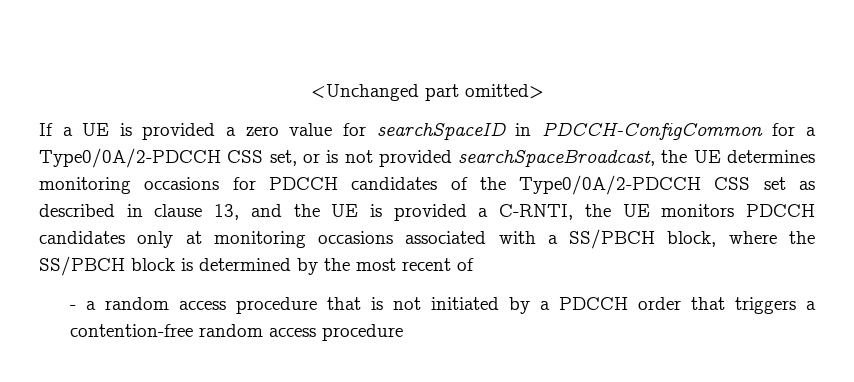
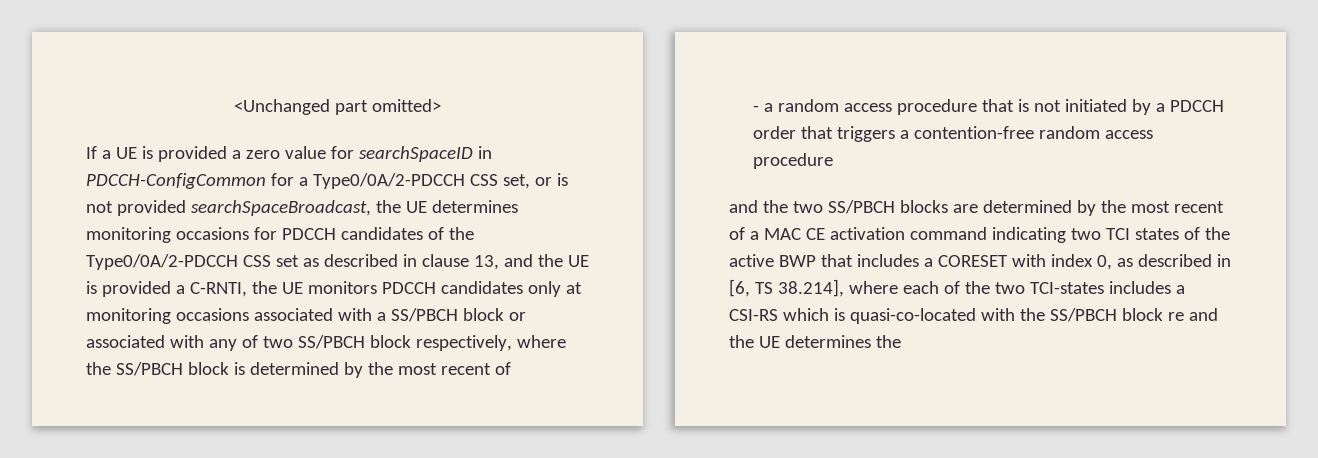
- If a UE is provided a zero value for searchSpaceID in PDCCH-ConfigCommon for a Type0/0A/2-PDCCH CSS set, or is not provided searchSpaceBroadcast, the UE determines monitoring occasions for PDCCH candidates of the Type0/0A/2-PDCCH CSS set as described in clause 13, and the UE is provided a C-RNTI, the UE monitors PDCCH candidates only at monitoring occasions associated with a SS/PBCH block, where the SS/PBCH block is determined by the most recent of
+ If a UE is provided a zero value for searchSpaceID in PDCCH-ConfigCommon for a Type0/0A/2-PDCCH CSS set, or is not provided searchSpaceBroadcast, the UE determines monitoring occasions for PDCCH candidates of the Type0/0A/2-PDCCH CSS set as described in clause 13, and the UE is provided a C-RNTI, the UE monitors PDCCH candidates only at monitoring occasions associated with a SS/PBCH block or associated with any of two SS/PBCH block respectively, where the SS/PBCH block is determined by the most recent of
+ and the two SS/PBCH blocks are determined by the most recent of a MAC CE activation command indicating two TCI states of the active BWP that includes a CORESET with index 0, as described in [6, TS 38.214], where each of the two TCI-states includes a CSI-RS which is quasi-co-located with the SS/PBCH block re and the UE determines the

